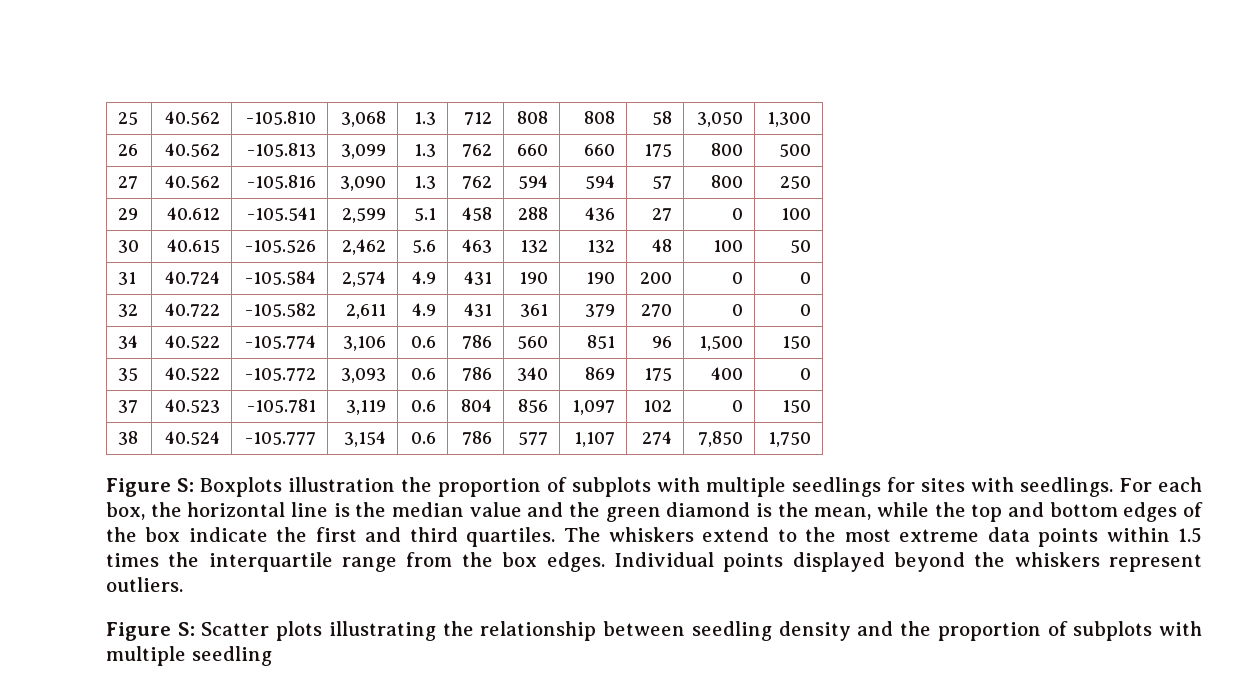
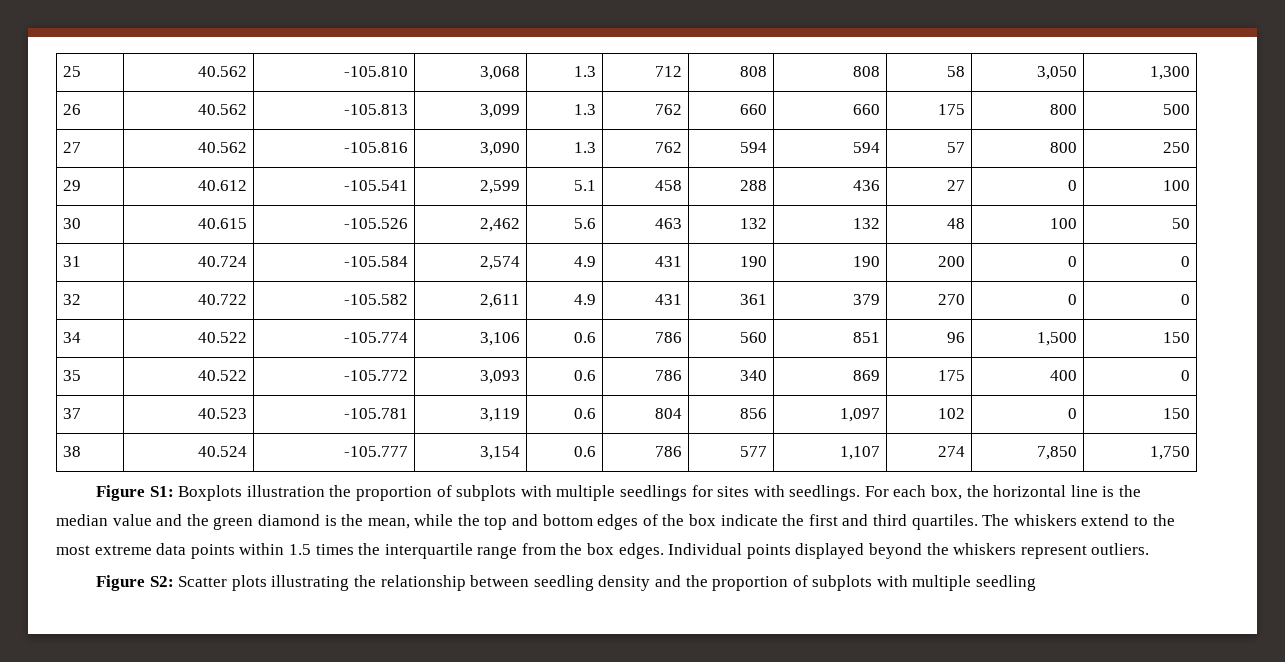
- Figure S: Boxplots illustration the proportion of subplots with multiple seedlings for sites with seedlings.
+ Figure S1: Boxplots illustration the proportion of subplots with multiple seedlings for sites with seedlings.
- Figure S: Scatter plots illustrating the relationship between seedling density and the proportion of subplots with multiple seedling
+ Figure S2: Scatter plots illustrating the relationship between seedling density and the proportion of subplots with multiple seedling

